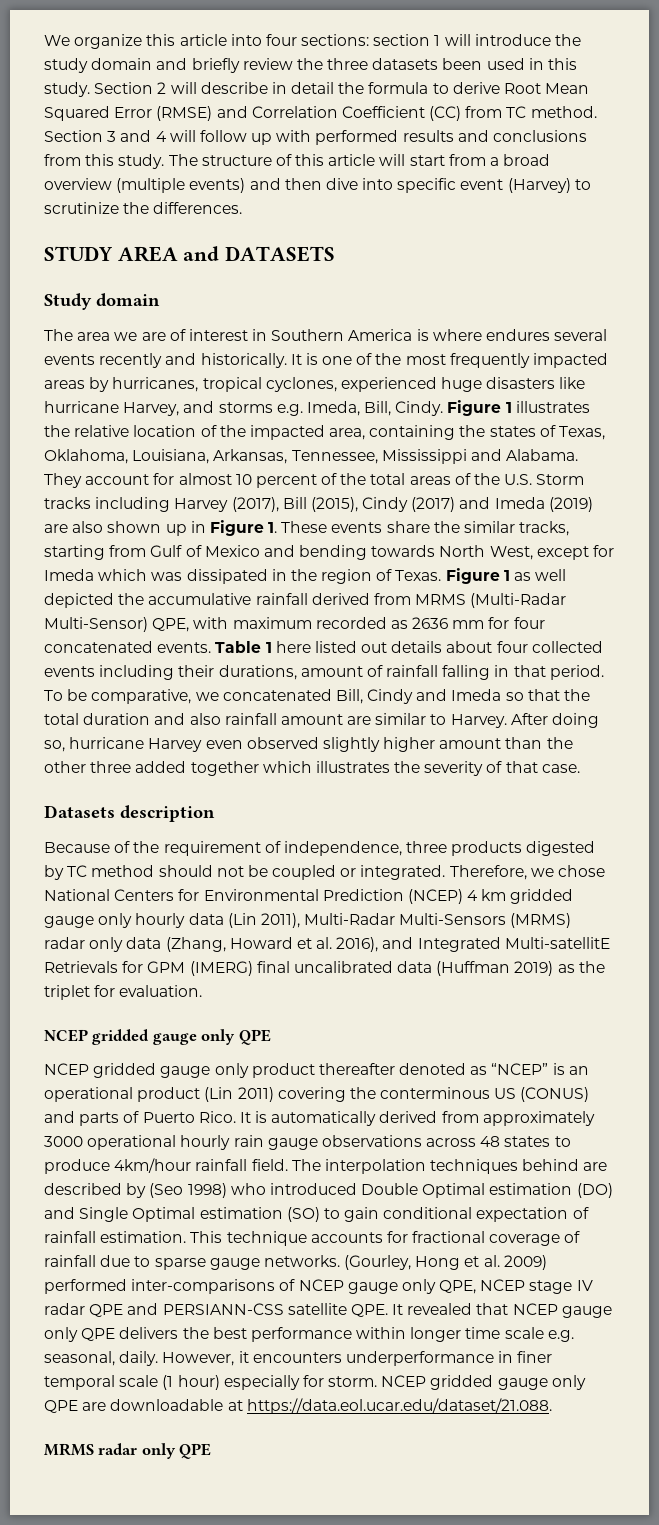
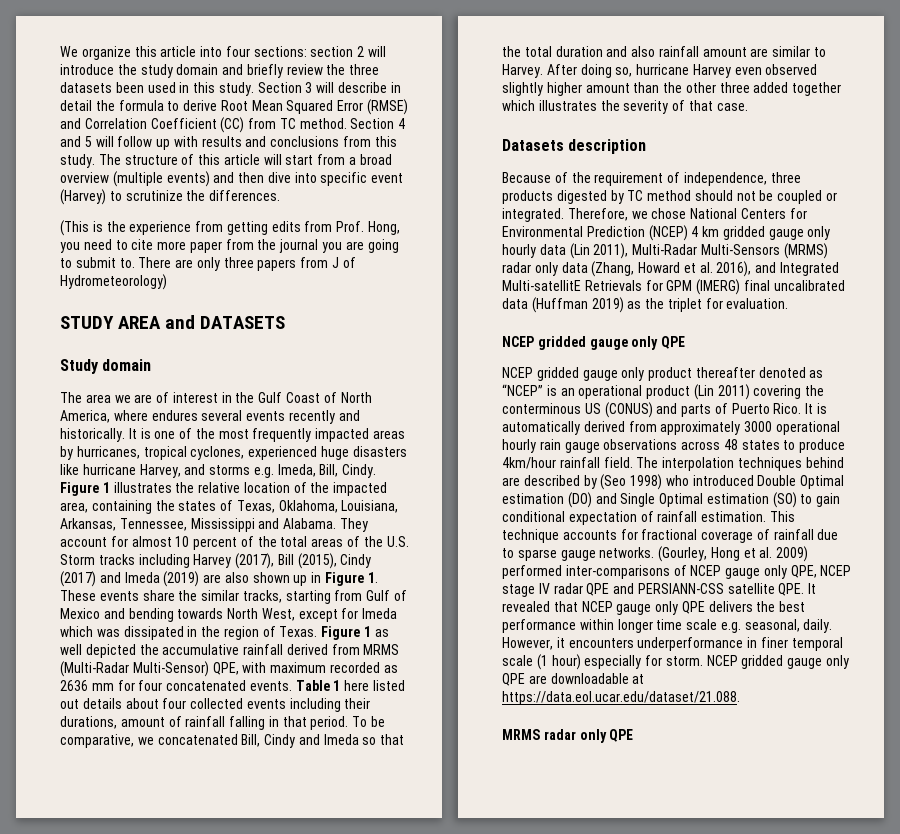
- We organize this article into four sections: section 1 will introduce the study domain and briefly review the three datasets been used in this study.
+ We organize this article into four sections: section 2 will introduce the study domain and briefly review the three datasets been used in this study.
- Section 2 will describe in detail the formula to derive Root Mean Squared Error (RMSE) and Correlation Coefficient (CC) from TC method.
+ Section 3 will describe in detail the formula to derive Root Mean Squared Error (RMSE) and Correlation Coefficient (CC) from TC method.
- Section 3 and 4 will follow up with performed results and conclusions from this study.
+ Section 4 and 5 will follow up with results and conclusions from this study.
+ (This is the experience from getting edits from Prof. Hong, you need to cite more paper from the journal you are going to submit to. There are only three papers from J of Hydrometeorology)
- The area we are of interest in Southern America is where endures several events recently and historically.
+ The area we are of interest in the Gulf Coast of North America, where endures several events recently and historically.

